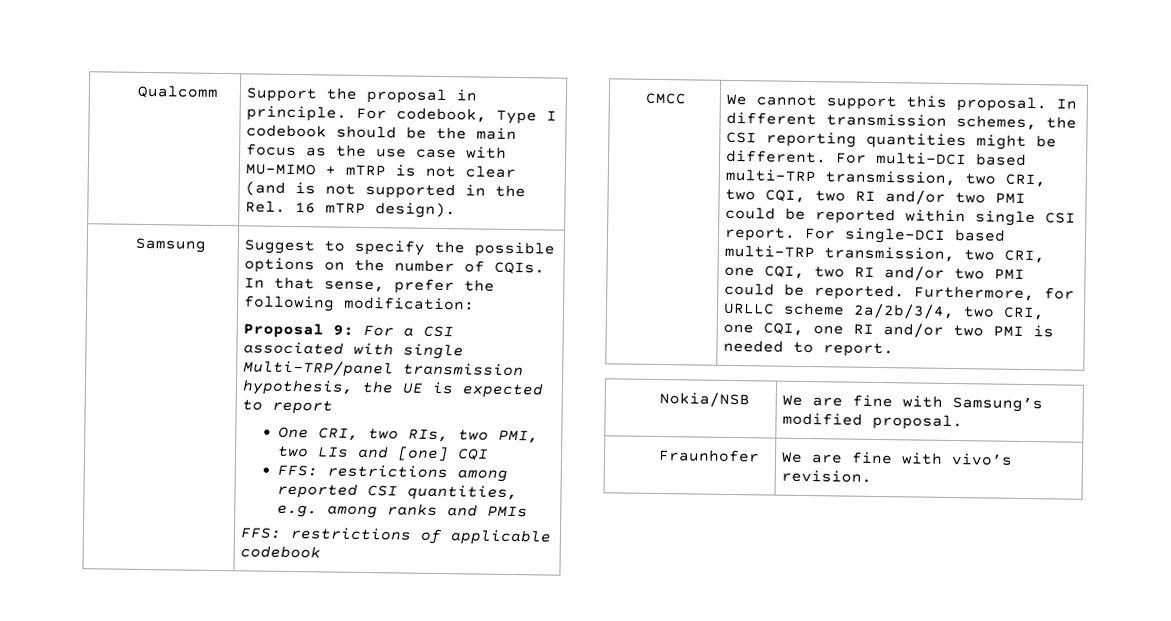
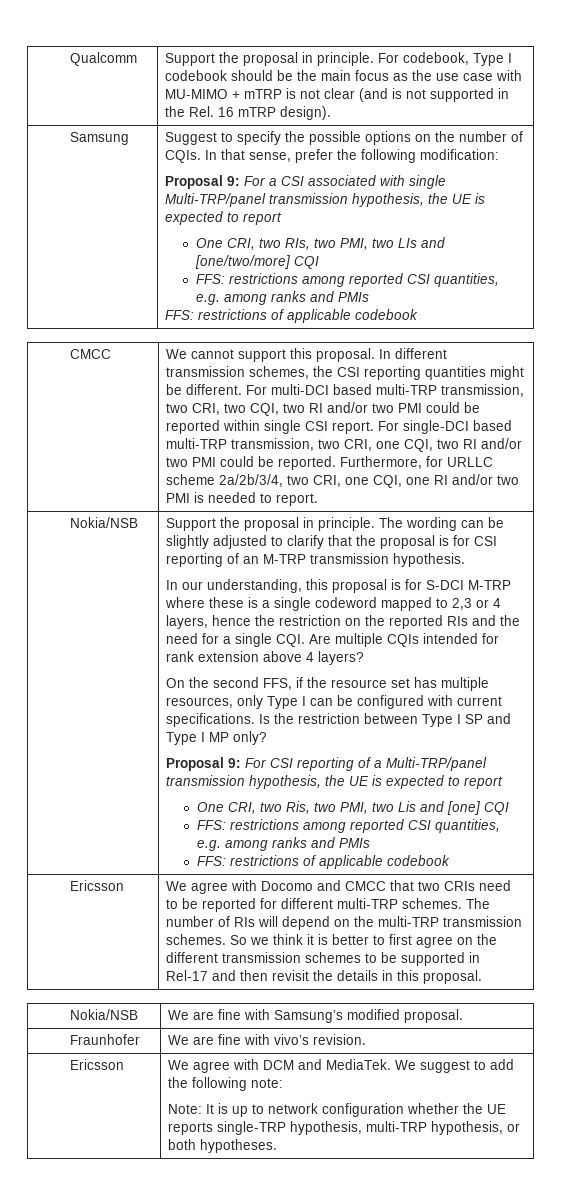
- One CRI, two RIs, two PMI, two LIs and [one] CQI
+ One CRI, two RIs, two PMI, two LIs and [one/two/more] CQI
+ Nokia/NSB | Support the proposal in principle. The wording can be slightly adjusted to clarify that the proposal is for CSI reporting of an M-TRP transmission hypothesis.
+ In our understanding, this proposal is for S-DCI M-TRP where these is a single codeword mapped to 2,3 or 4 layers, hence the restriction on the reported RIs and the need for a single CQI. Are multiple CQIs intended for rank extension above 4 layers?
+ On the second FFS, if the resource set has multiple resources, only Type I can be configured with current specifications. Is the restriction between Type I SP and Type I MP only?
+ Proposal 9: For CSI reporting of a Multi-TRP/panel transmission hypothesis, the UE is expected to report
+ One CRI, two Ris, two PMI, two Lis and [one] CQI
+ FFS: restrictions among reported CSI quantities, e.g. among ranks and PMIs
+ FFS: restrictions of applicable codebook
+ Ericsson | We agree with Docomo and CMCC that two CRIs need to be reported for different multi-TRP schemes. The number of RIs will depend on the multi-TRP transmission schemes. So we think it is better to first agree on the different transmission schemes to be supported in Rel-17 and then revisit the details in this proposal.
+ Ericsson | We agree with DCM and MediaTek. We suggest to add the following note:
+ Note: It is up to network configuration whether the UE reports single-TRP hypothesis, multi-TRP hypothesis, or both hypotheses.

